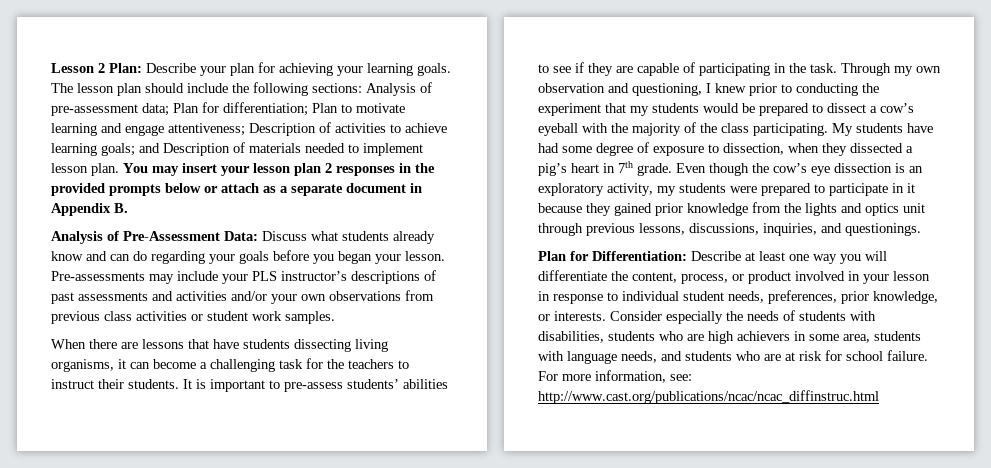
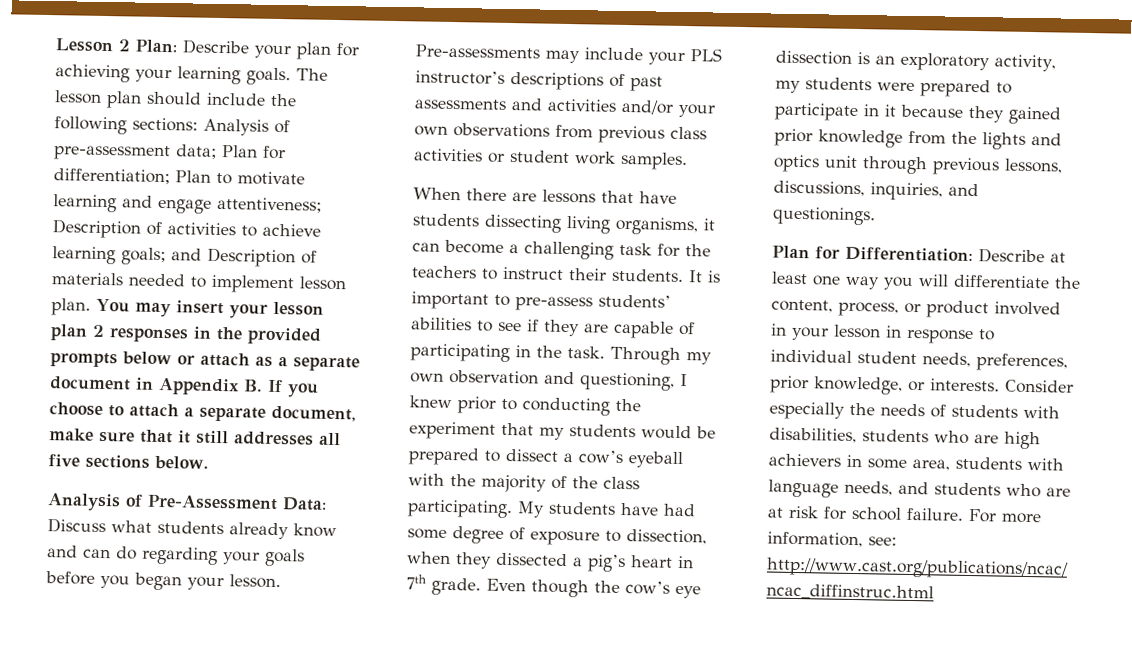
- You may insert your lesson plan 2 responses in the provided prompts below or attach as a separate document in Appendix B.
+ You may insert your lesson plan 2 responses in the provided prompts below or attach as a separate document in Appendix B. If you choose to attach a separate document, make sure that it still addresses all five sections below.

